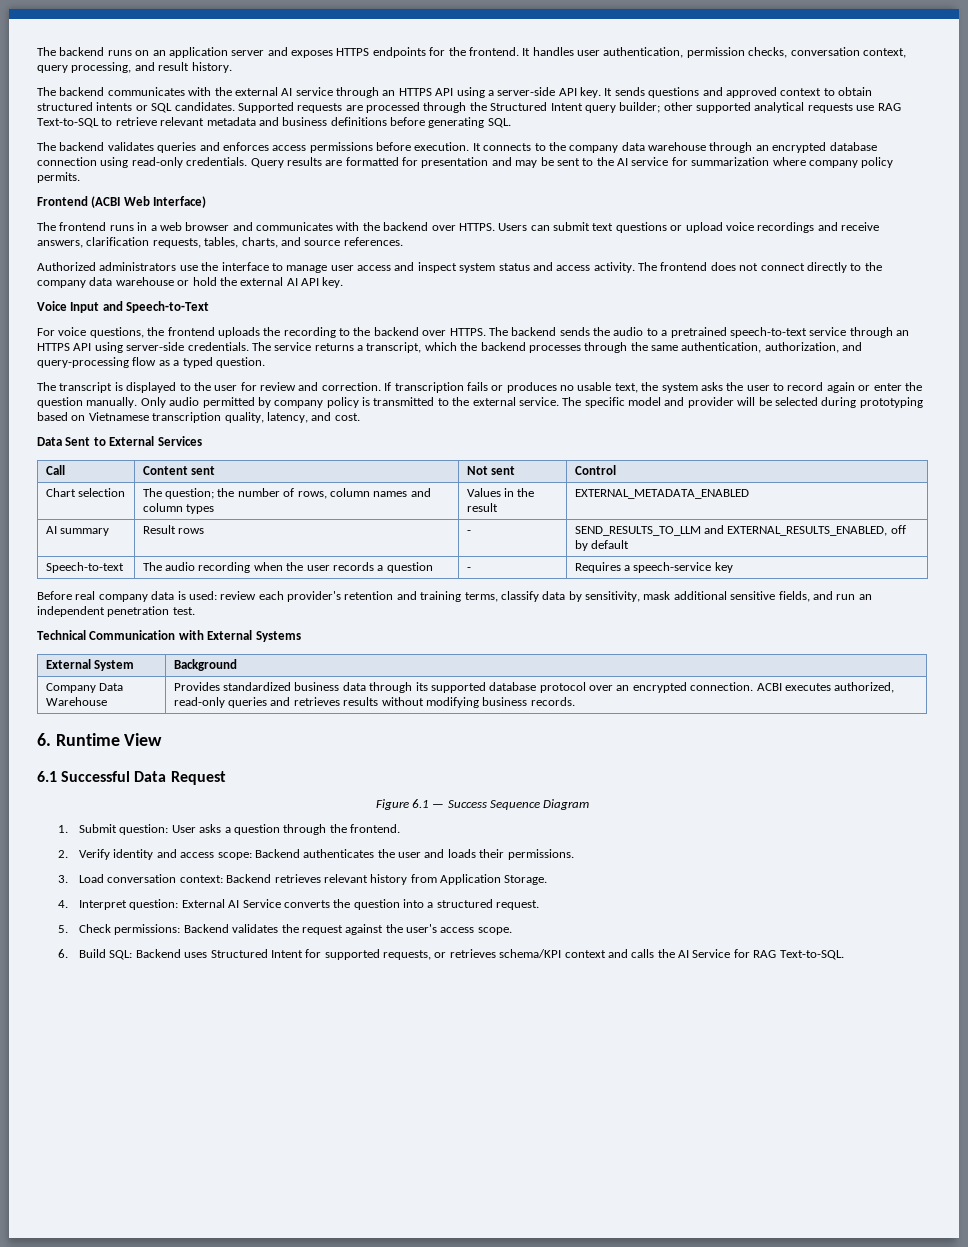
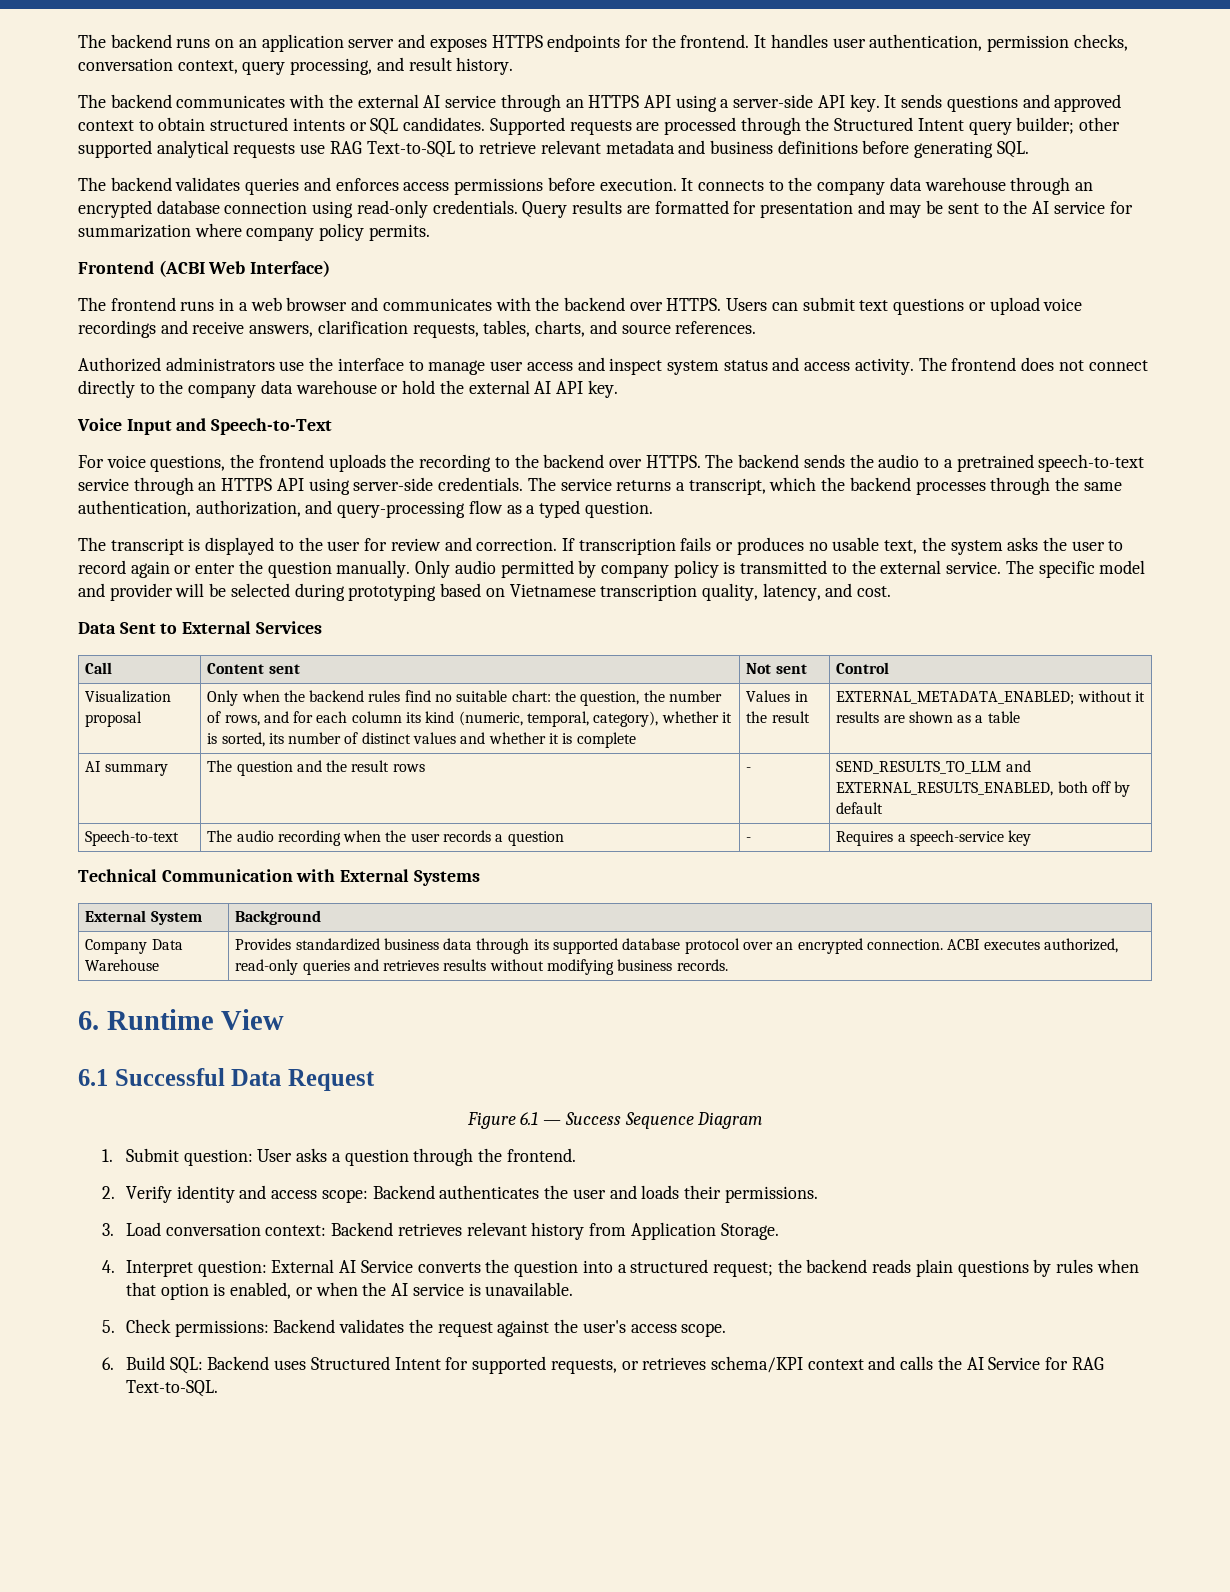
- Chart selection | The question; the number of rows, column names and column types | Values in the result | EXTERNAL_METADATA_ENABLED
- AI summary | Result rows | - | SEND_RESULTS_TO_LLM and EXTERNAL_RESULTS_ENABLED, off by default
+ Visualization proposal | Only when the backend rules find no suitable chart: the question, the number of rows, and for each column its kind (numeric, temporal, category), whether it is sorted, its number of distinct values and whether it is complete | Values in the result | EXTERNAL_METADATA_ENABLED; without it results are shown as a table
+ AI summary | The question and the result rows | - | SEND_RESULTS_TO_LLM and EXTERNAL_RESULTS_ENABLED, both off by default
- Before real company data is used: review each provider's retention and training terms, classify data by sensitivity, mask additional sensitive fields, and run an independent penetration test.
- 4. Interpret question: External AI Service converts the question into a structured request.
+ 4. Interpret question: External AI Service converts the question into a structured request; the backend reads plain questions by rules when that option is enabled, or when the AI service is unavailable.

